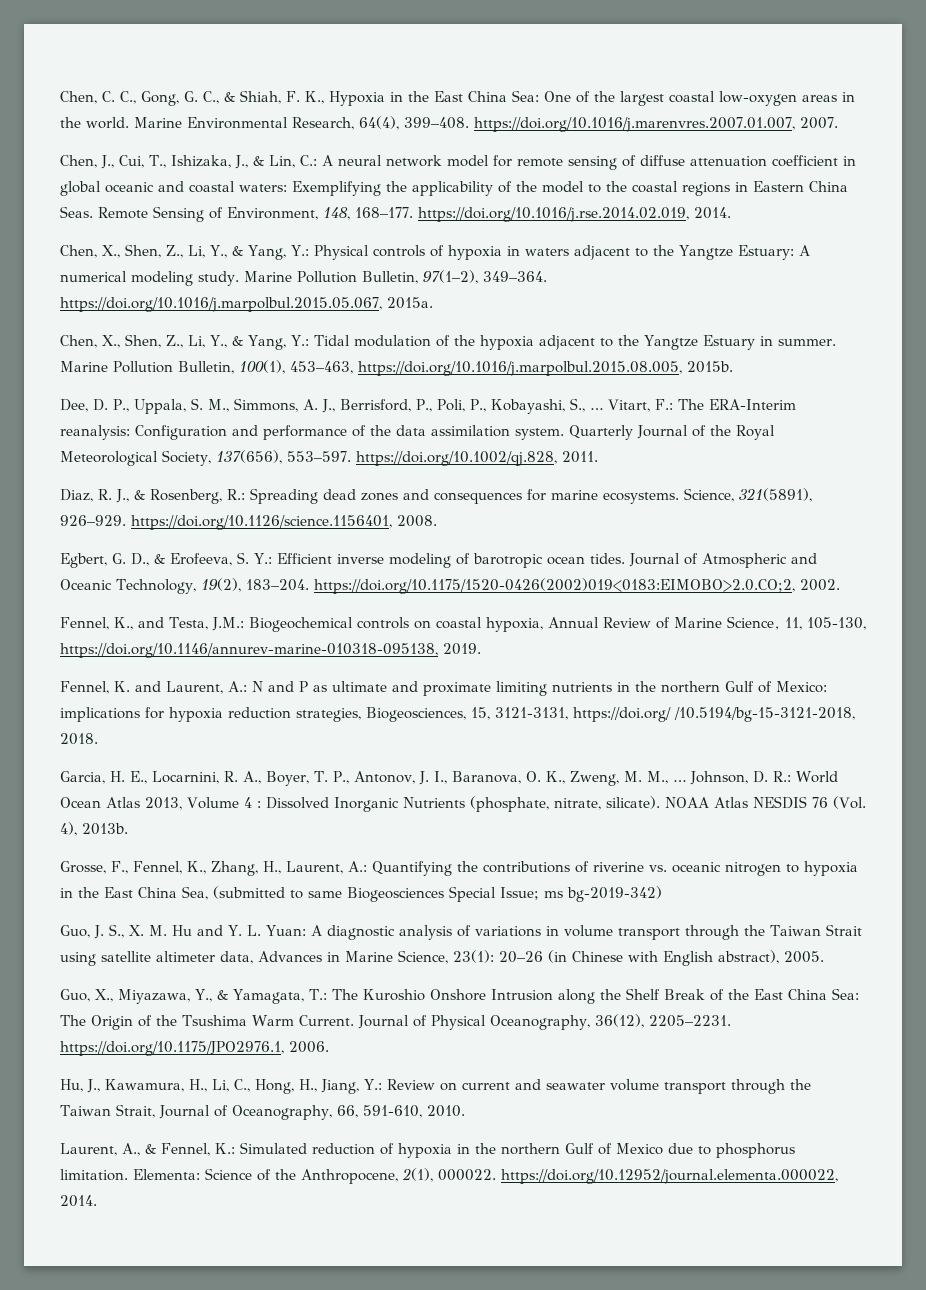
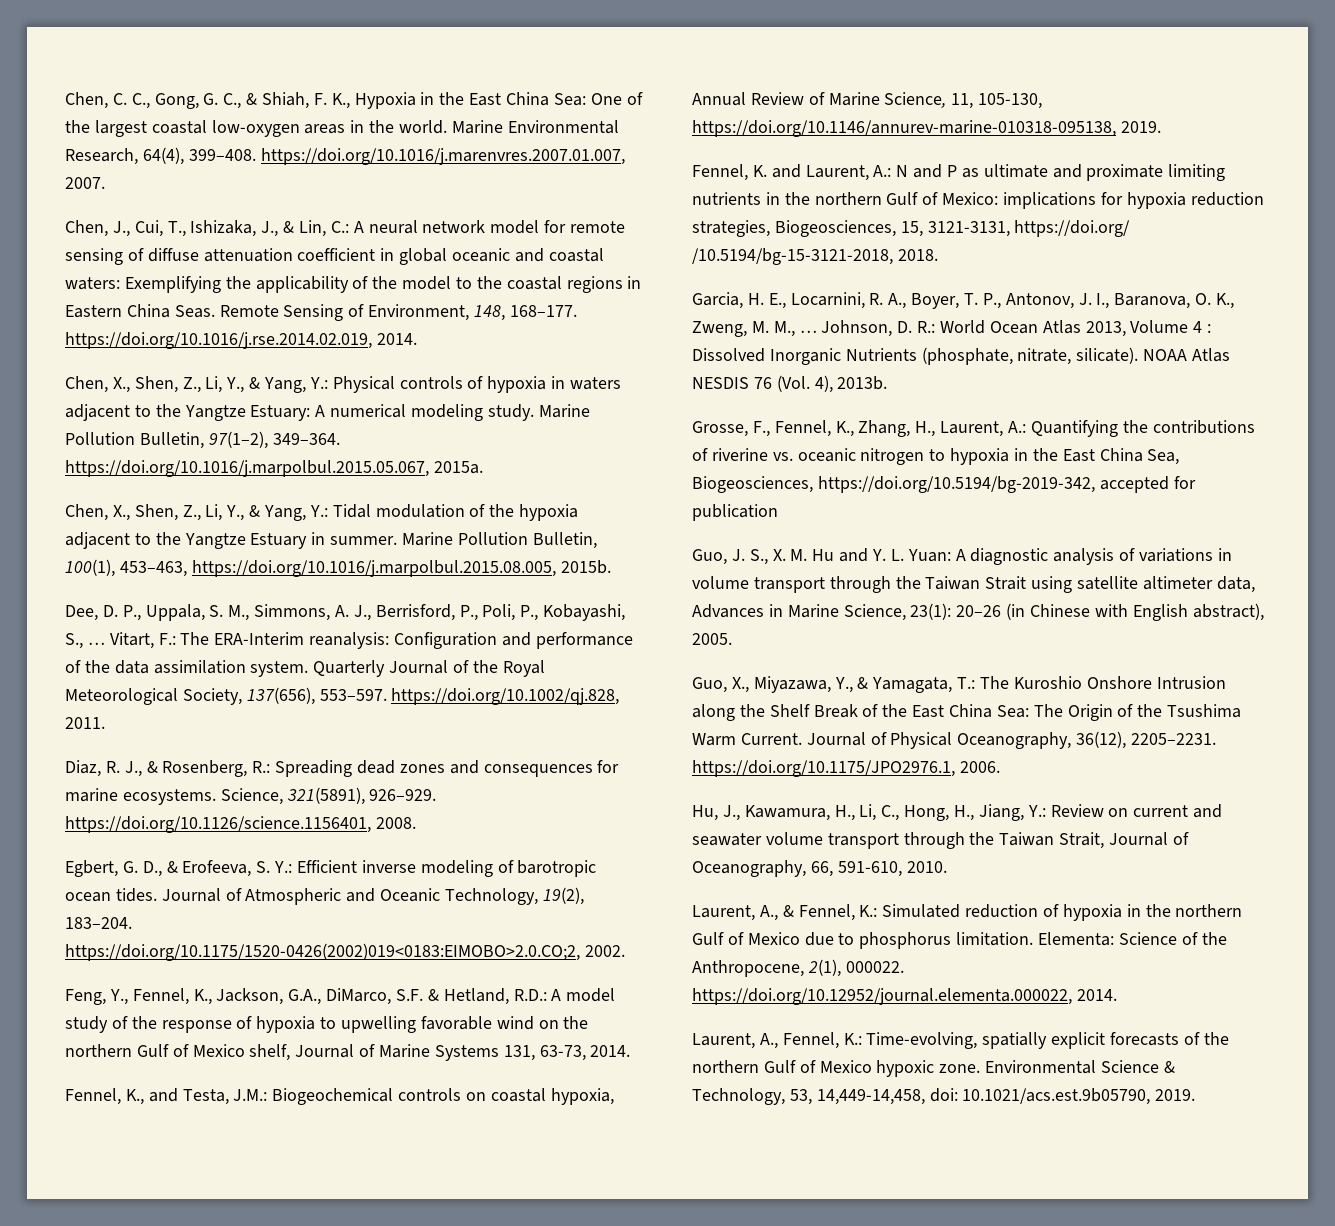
+ Feng, Y., Fennel, K., Jackson, G.A., DiMarco, S.F. & Hetland, R.D.: A model study of the response of hypoxia to upwelling favorable wind on the northern Gulf of Mexico shelf, Journal of Marine Systems 131, 63-73, 2014.
- Grosse, F., Fennel, K., Zhang, H., Laurent, A.: Quantifying the contributions of riverine vs. oceanic nitrogen to hypoxia in the East China Sea, (submitted to same Biogeosciences Special Issue; ms bg-2019-342)
+ Grosse, F., Fennel, K., Zhang, H., Laurent, A.: Quantifying the contributions of riverine vs. oceanic nitrogen to hypoxia in the East China Sea, Biogeosciences, https://doi.org/10.5194/bg-2019-342, accepted for publication
+ Laurent, A., Fennel, K.: Time-evolving, spatially explicit forecasts of the northern Gulf of Mexico hypoxic zone. Environmental Science & Technology, 53, 14,449-14,458, doi: 10.1021/acs.est.9b05790, 2019.

